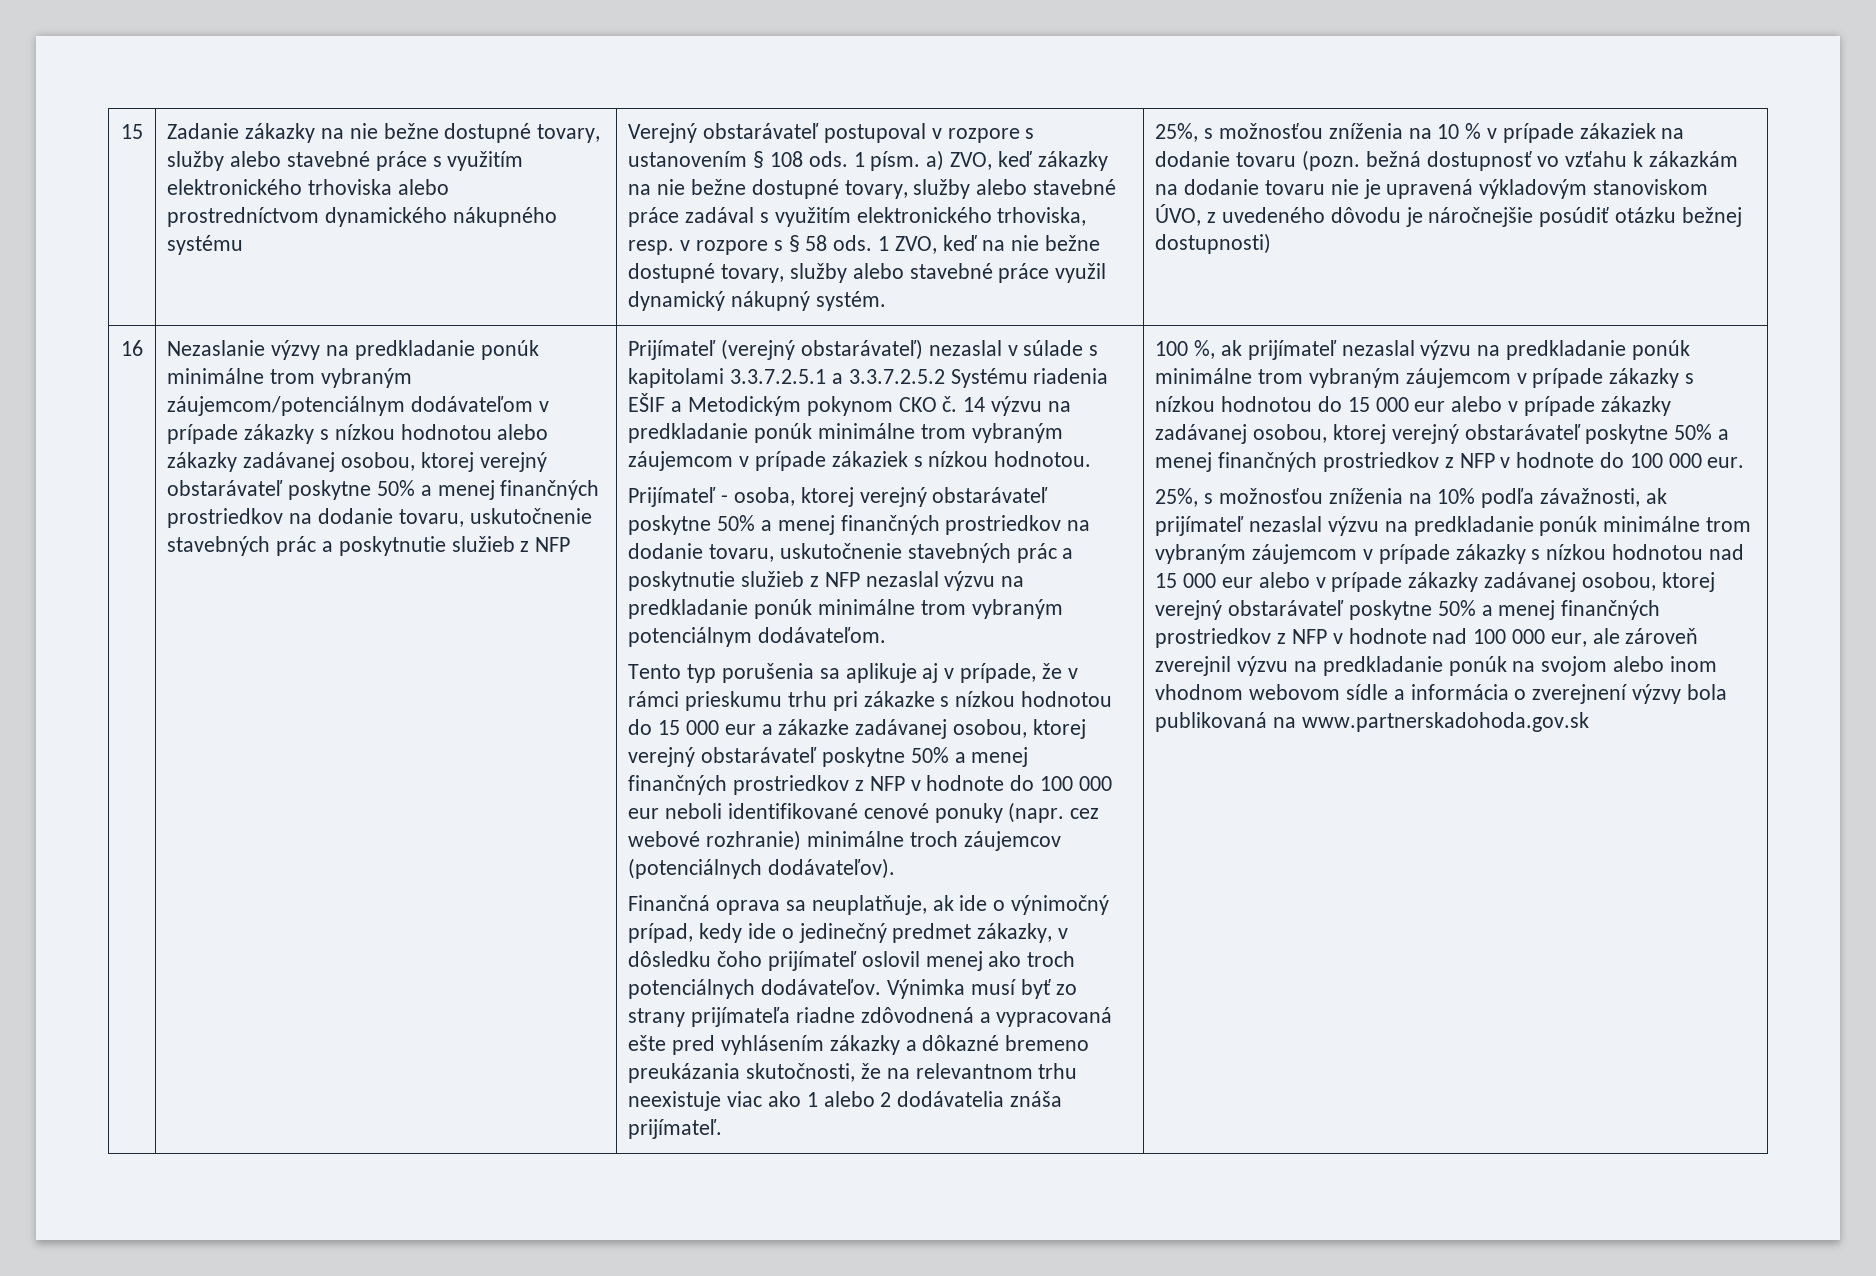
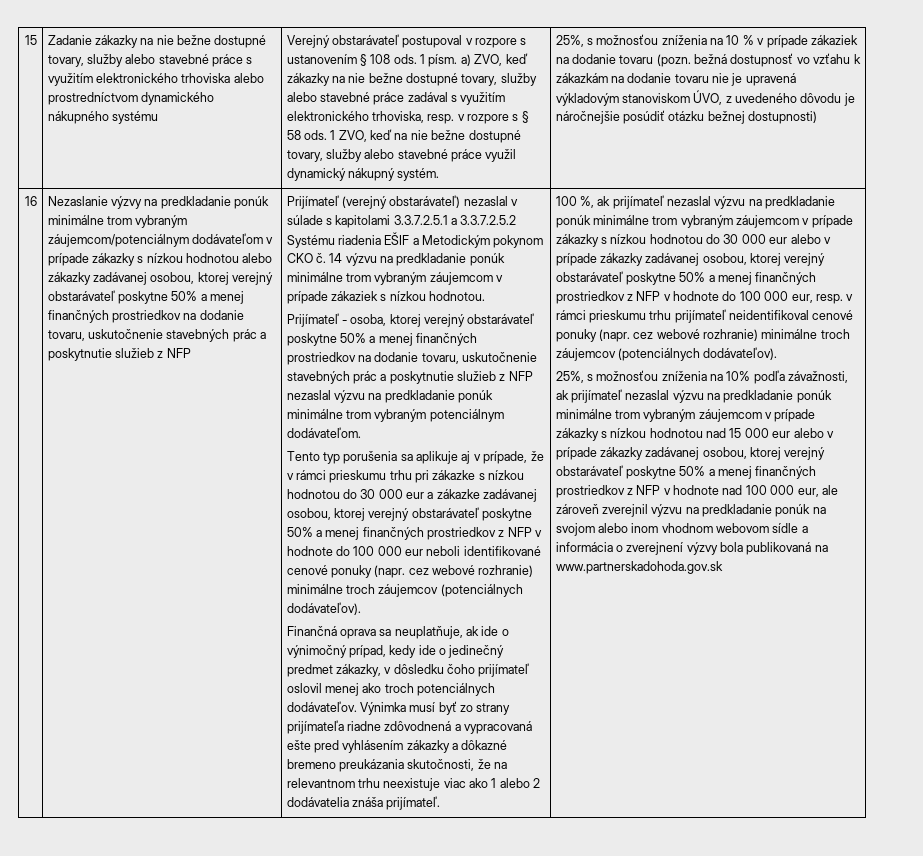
- Tento typ porušenia sa aplikuje aj v prípade, že v rámci prieskumu trhu pri zákazke s nízkou hodnotou do 15 000 eur a zákazke zadávanej osobou, ktorej verejný obstarávateľ poskytne 50% a menej finančných prostriedkov z NFP v hodnote do 100 000 eur neboli identifikované cenové ponuky (napr. cez webové rozhranie) minimálne troch záujemcov (potenciálnych dodávateľov).
+ Tento typ porušenia sa aplikuje aj v prípade, že v rámci prieskumu trhu pri zákazke s nízkou hodnotou do 30 000 eur a zákazke zadávanej osobou, ktorej verejný obstarávateľ poskytne 50% a menej finančných prostriedkov z NFP v hodnote do 100 000 eur neboli identifikované cenové ponuky (napr. cez webové rozhranie) minimálne troch záujemcov (potenciálnych dodávateľov).
- 100 %, ak prijímateľ nezaslal výzvu na predkladanie ponúk minimálne trom vybraným záujemcom v prípade zákazky s nízkou hodnotou do 15 000 eur alebo v prípade zákazky zadávanej osobou, ktorej verejný obstarávateľ poskytne 50% a menej finančných prostriedkov z NFP v hodnote do 100 000 eur.
+ 100 %, ak prijímateľ nezaslal výzvu na predkladanie ponúk minimálne trom vybraným záujemcom v prípade zákazky s nízkou hodnotou do 30 000 eur alebo v prípade zákazky zadávanej osobou, ktorej verejný obstarávateľ poskytne 50% a menej finančných prostriedkov z NFP v hodnote do 100 000 eur, resp. v rámci prieskumu trhu prijímateľ neidentifikoval cenové ponuky (napr. cez webové rozhranie) minimálne troch záujemcov (potenciálnych dodávateľov).

